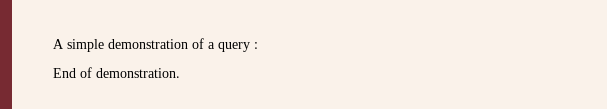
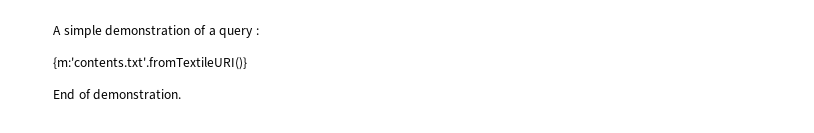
+ {m:'contents.txt'.fromTextileURI()}

